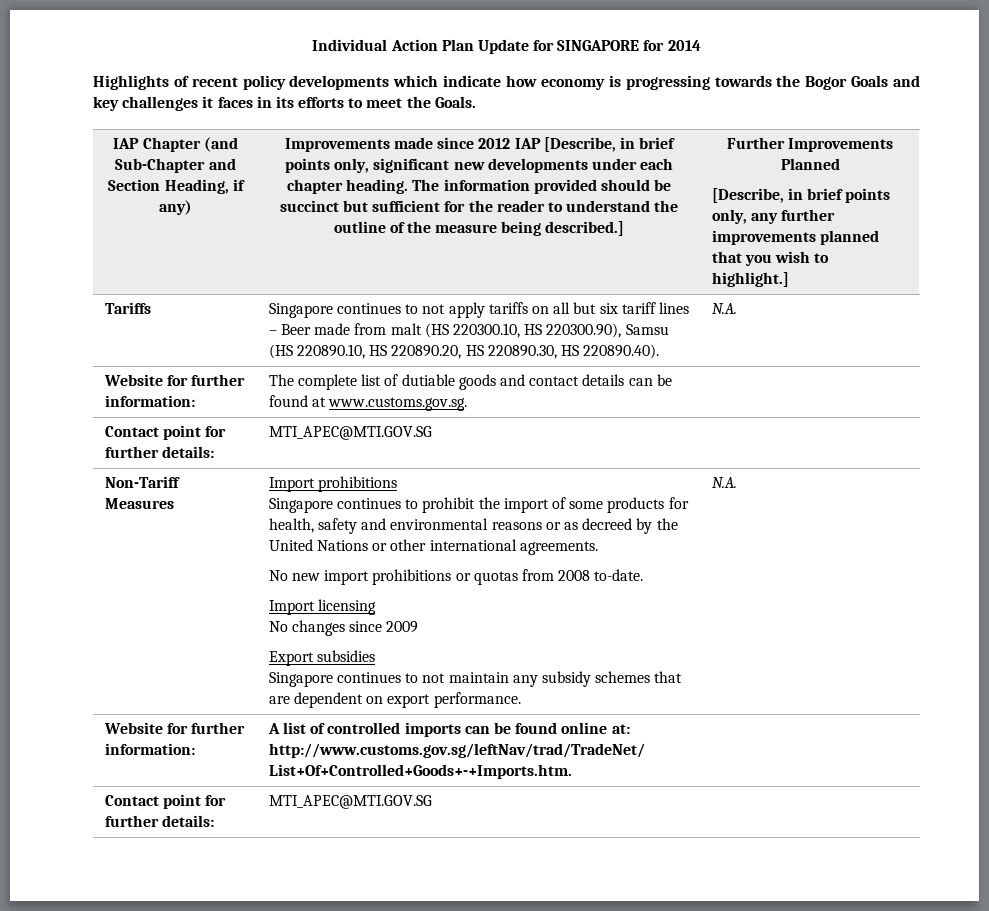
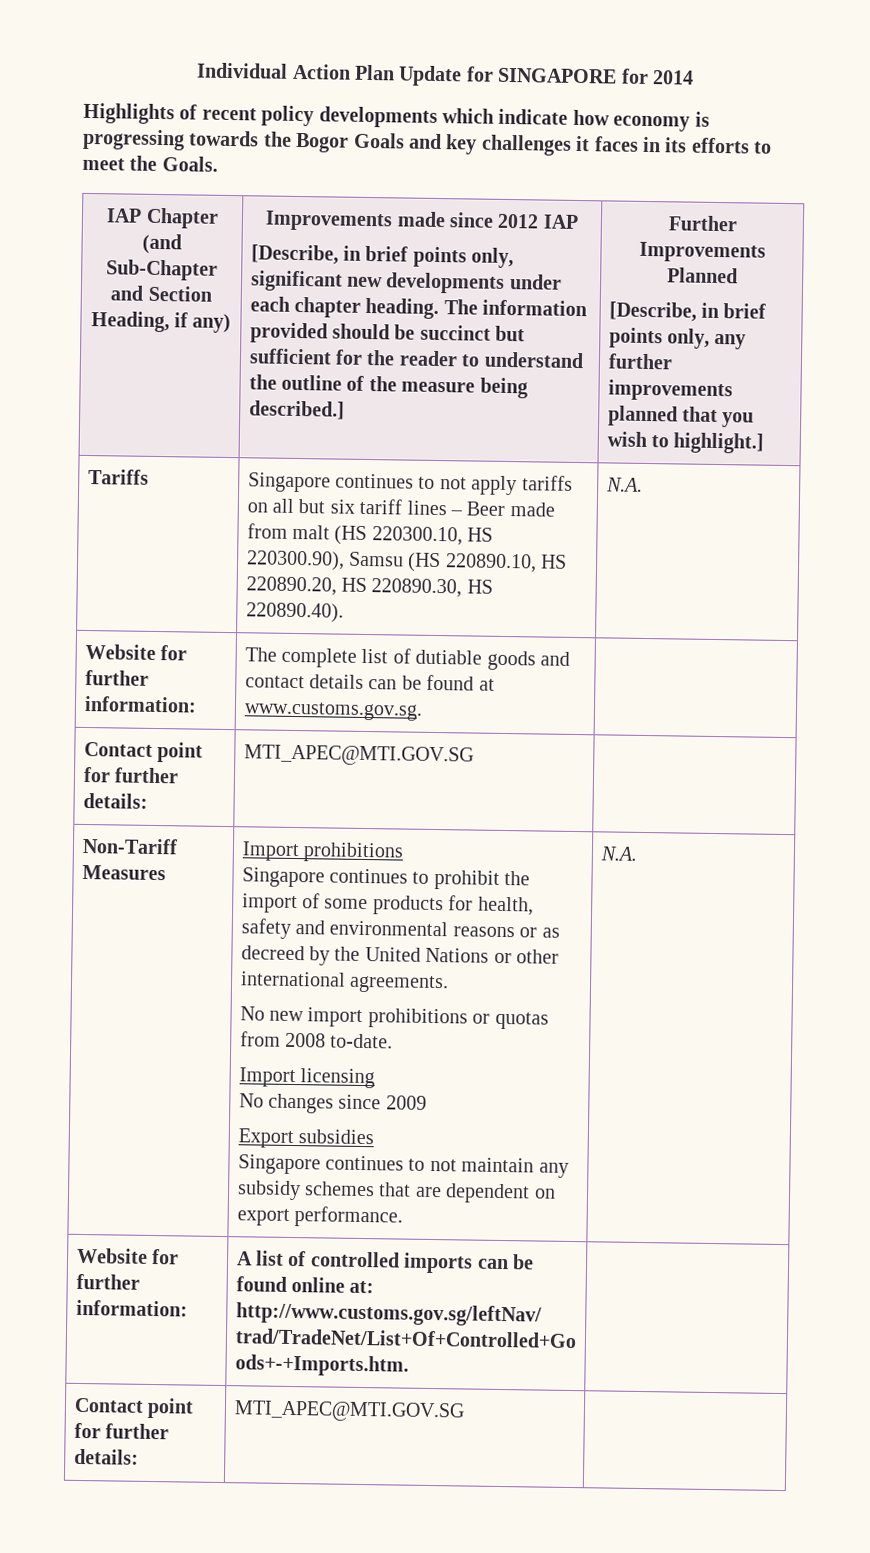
- Improvements made since 2012 IAP [Describe, in brief points only, significant new developments under each chapter heading.
+ Improvements made since 2012 IAP
+ [Describe, in brief points only, significant new developments under each chapter heading.

